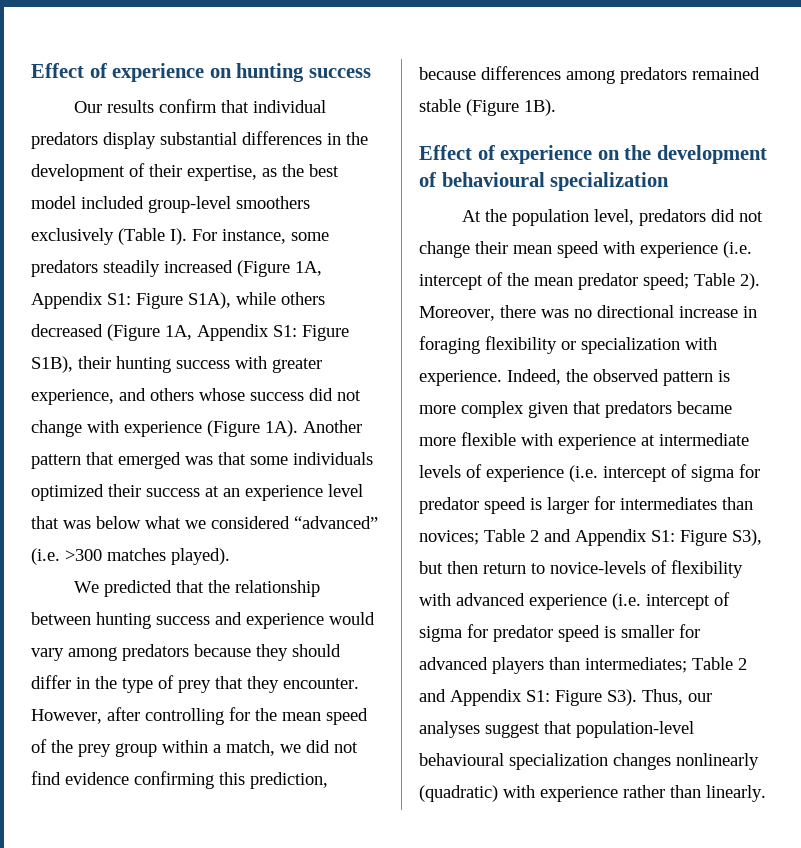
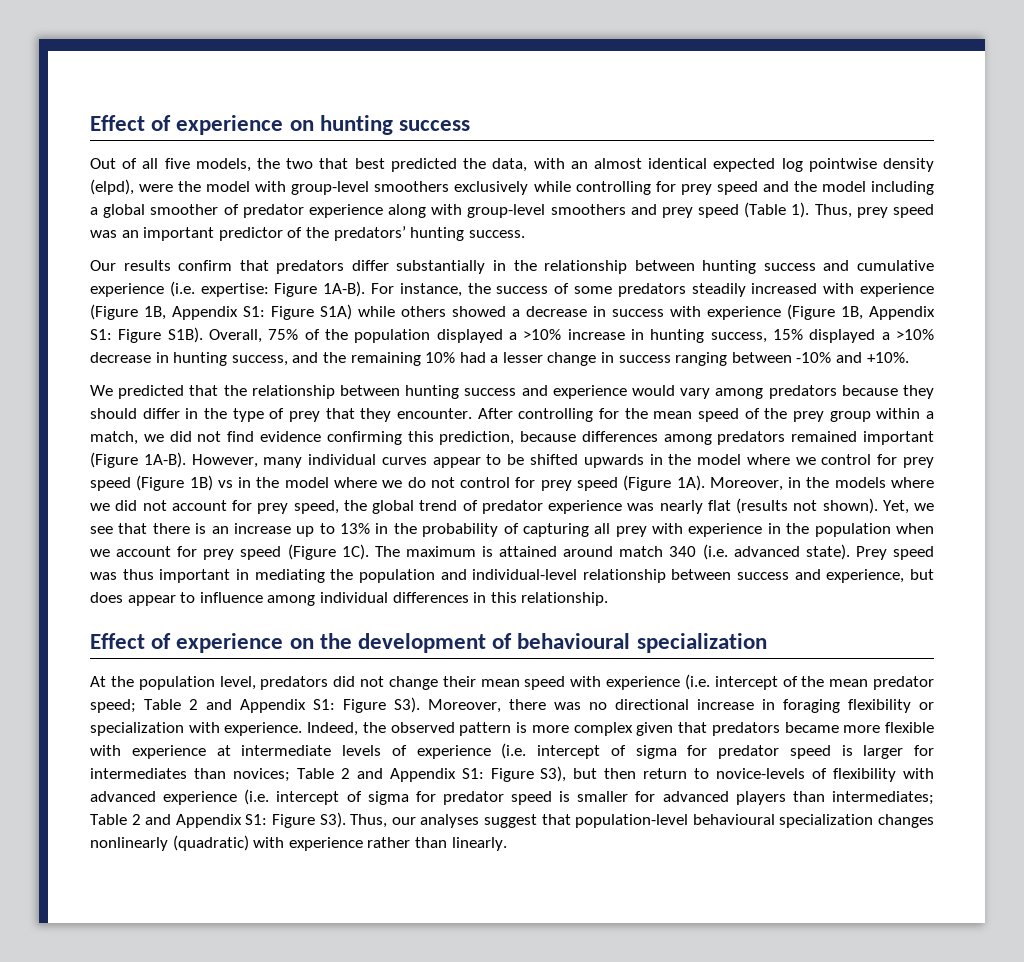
- Our results confirm that individual predators display substantial differences in the development of their expertise, as the best model included group-level smoothers exclusively (Table I). For instance, some predators steadily increased (Figure 1A, Appendix S1: Figure S1A), while others decreased (Figure 1A, Appendix S1: Figure S1B), their hunting success with greater experience, and others whose success did not change with experience (Figure 1A). Another pattern that emerged was that some individuals optimized their success at an experience level that was below what we considered “advanced” (i.e. >300 matches played).
+ Out of all five models, the two that best predicted the data, with an almost identical expected log pointwise density (elpd), were the model with group-level smoothers exclusively while controlling for prey speed and the model including a global smoother of predator experience along with group-level smoothers and prey speed (Table 1). Thus, prey speed was an important predictor of the predators’ hunting success.
+ Our results confirm that predators differ substantially in the relationship between hunting success and cumulative experience (i.e. expertise: Figure 1A-B). For instance, the success of some predators steadily increased with experience (Figure 1B, Appendix S1: Figure S1A) while others showed a decrease in success with experience (Figure 1B, Appendix S1: Figure S1B). Overall, 75% of the population displayed a >10% increase in hunting success, 15% displayed a >10% decrease in hunting success, and the remaining 10% had a lesser change in success ranging between -10% and +10%.
- However, after controlling for the mean speed of the prey group within a match, we did not find evidence confirming this prediction, because differences among predators remained stable (Figure 1B).
+ After controlling for the mean speed of the prey group within a match, we did not find evidence confirming this prediction, because differences among predators remained important (Figure 1A-B). However, many individual curves appear to be shifted upwards in the model where we control for prey speed (Figure 1B) vs in the model where we do not control for prey speed (Figure 1A). Moreover, in the models where we did not account for prey speed, the global trend of predator experience was nearly flat (results not shown). Yet, we see that there is an increase up to 13% in the probability of capturing all prey with experience in the population when we account for prey speed (Figure 1C). The maximum is attained around match 340 (i.e. advanced state). Prey speed was thus important in mediating the population and individual-level relationship between success and experience, but does appear to influence among individual differences in this relationship.
- At the population level, predators did not change their mean speed with experience (i.e. intercept of the mean predator speed; Table 2). Moreover, there was no directional increase in foraging flexibility or specialization with experience.
+ At the population level, predators did not change their mean speed with experience (i.e. intercept of the mean predator speed; Table 2 and Appendix S1: Figure S3). Moreover, there was no directional increase in foraging flexibility or specialization with experience.

